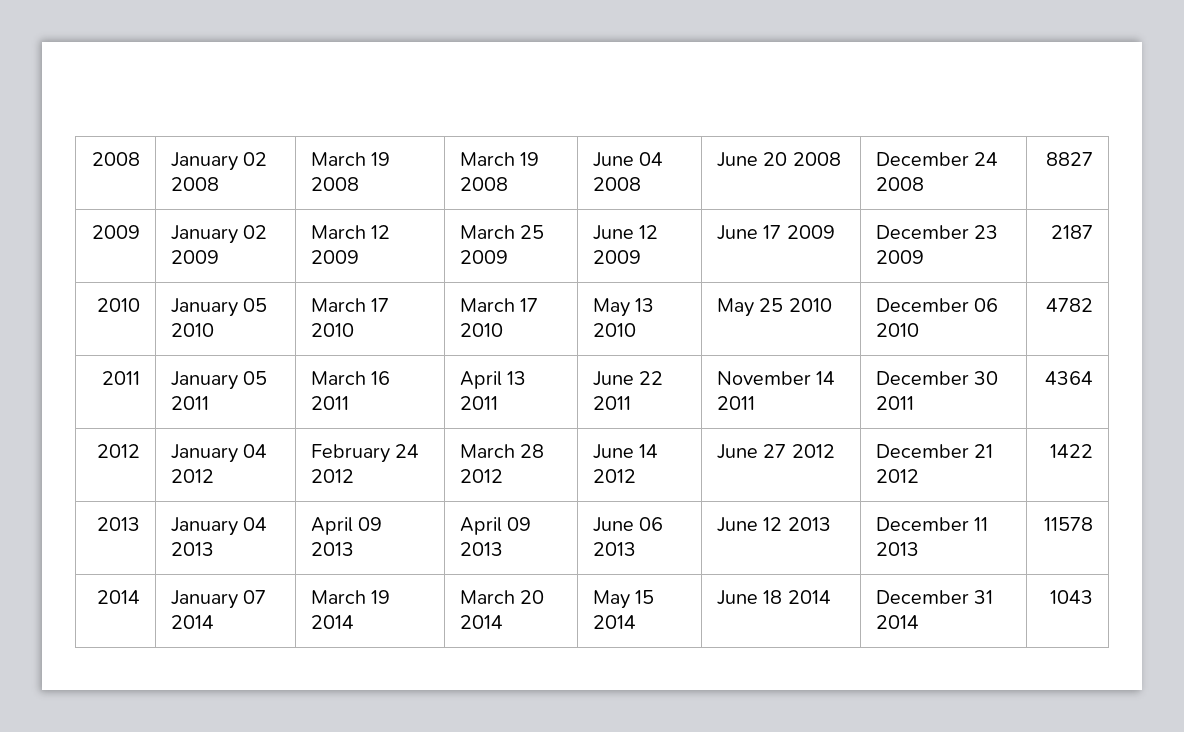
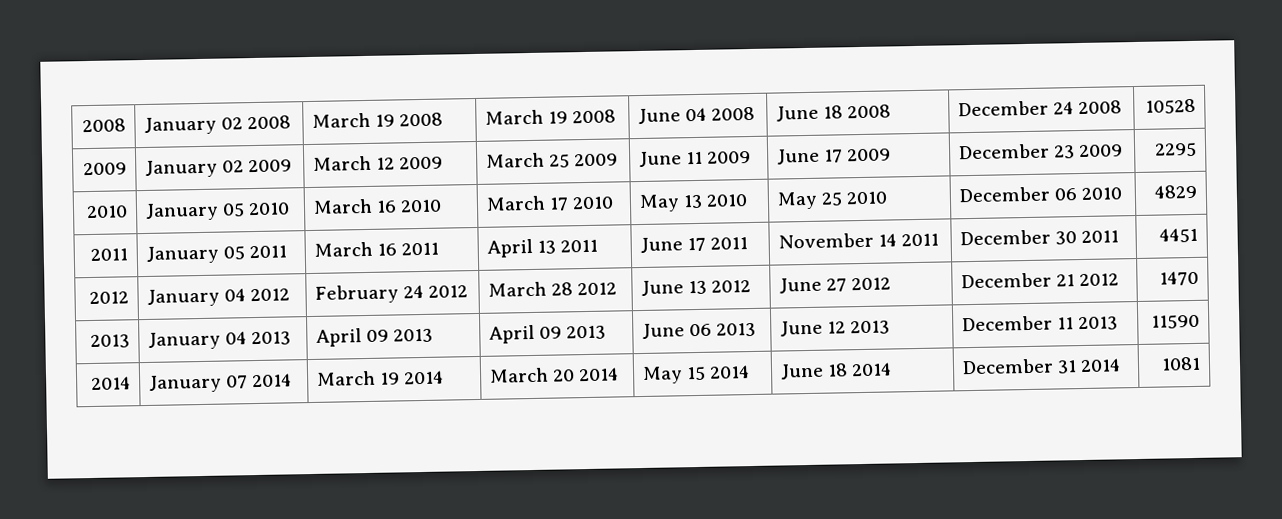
- 2008 | January 02 2008 | March 19 2008 | March 19 2008 | June 04 2008 | June 20 2008 | December 24 2008 | 8827
+ 2008 | January 02 2008 | March 19 2008 | March 19 2008 | June 04 2008 | June 18 2008 | December 24 2008 | 10528
- 2009 | January 02 2009 | March 12 2009 | March 25 2009 | June 12 2009 | June 17 2009 | December 23 2009 | 2187
+ 2009 | January 02 2009 | March 12 2009 | March 25 2009 | June 11 2009 | June 17 2009 | December 23 2009 | 2295
- 2010 | January 05 2010 | March 17 2010 | March 17 2010 | May 13 2010 | May 25 2010 | December 06 2010 | 4782
+ 2010 | January 05 2010 | March 16 2010 | March 17 2010 | May 13 2010 | May 25 2010 | December 06 2010 | 4829
- 2011 | January 05 2011 | March 16 2011 | April 13 2011 | June 22 2011 | November 14 2011 | December 30 2011 | 4364
+ 2011 | January 05 2011 | March 16 2011 | April 13 2011 | June 17 2011 | November 14 2011 | December 30 2011 | 4451
- 2012 | January 04 2012 | February 24 2012 | March 28 2012 | June 14 2012 | June 27 2012 | December 21 2012 | 1422
+ 2012 | January 04 2012 | February 24 2012 | March 28 2012 | June 13 2012 | June 27 2012 | December 21 2012 | 1470
- 2013 | January 04 2013 | April 09 2013 | April 09 2013 | June 06 2013 | June 12 2013 | December 11 2013 | 11578
+ 2013 | January 04 2013 | April 09 2013 | April 09 2013 | June 06 2013 | June 12 2013 | December 11 2013 | 11590
- 2014 | January 07 2014 | March 19 2014 | March 20 2014 | May 15 2014 | June 18 2014 | December 31 2014 | 1043
+ 2014 | January 07 2014 | March 19 2014 | March 20 2014 | May 15 2014 | June 18 2014 | December 31 2014 | 1081

